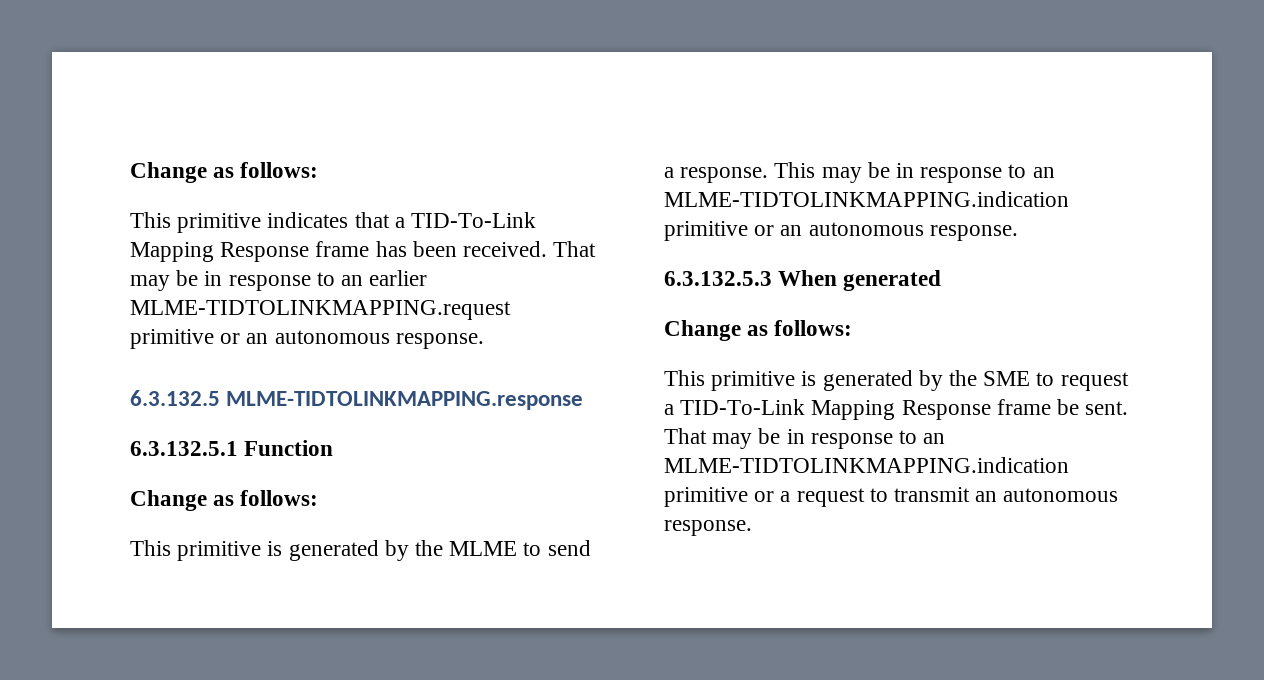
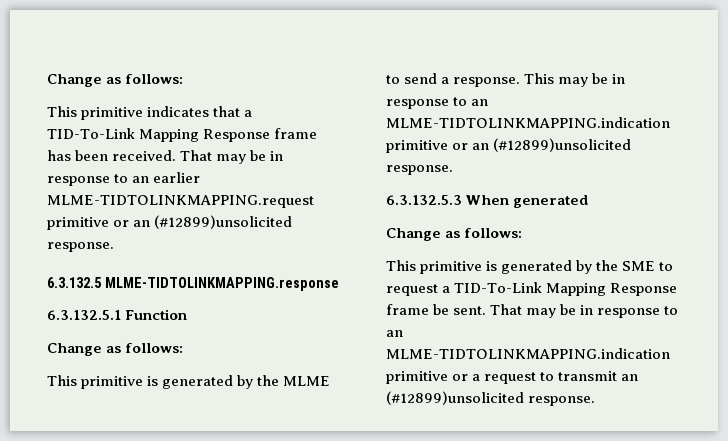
- That may be in response to an earlier MLME-TIDTOLINKMAPPING.request primitive or an autonomous response.
+ That may be in response to an earlier MLME-TIDTOLINKMAPPING.request primitive or an (#12899)unsolicited response.
- This may be in response to an MLME-TIDTOLINKMAPPING.indication primitive or an autonomous response.
+ This may be in response to an MLME-TIDTOLINKMAPPING.indication primitive or an (#12899)unsolicited response.
- That may be in response to an MLME-TIDTOLINKMAPPING.indication primitive or a request to transmit an autonomous response.
+ That may be in response to an MLME-TIDTOLINKMAPPING.indication primitive or a request to transmit an (#12899)unsolicited response.

